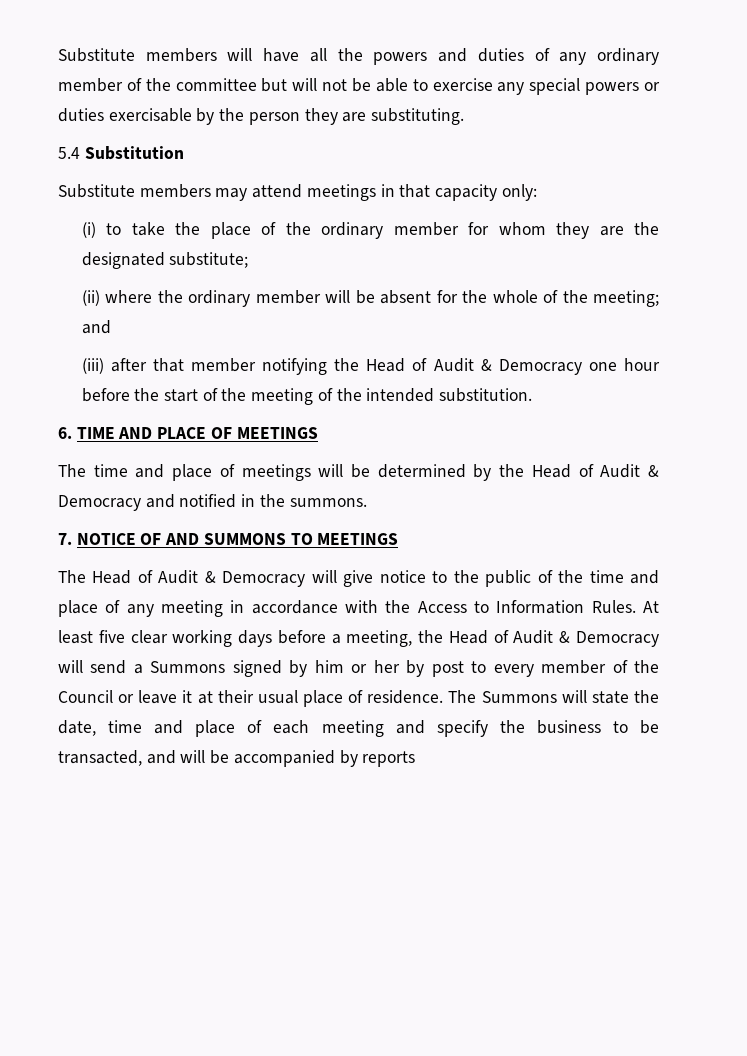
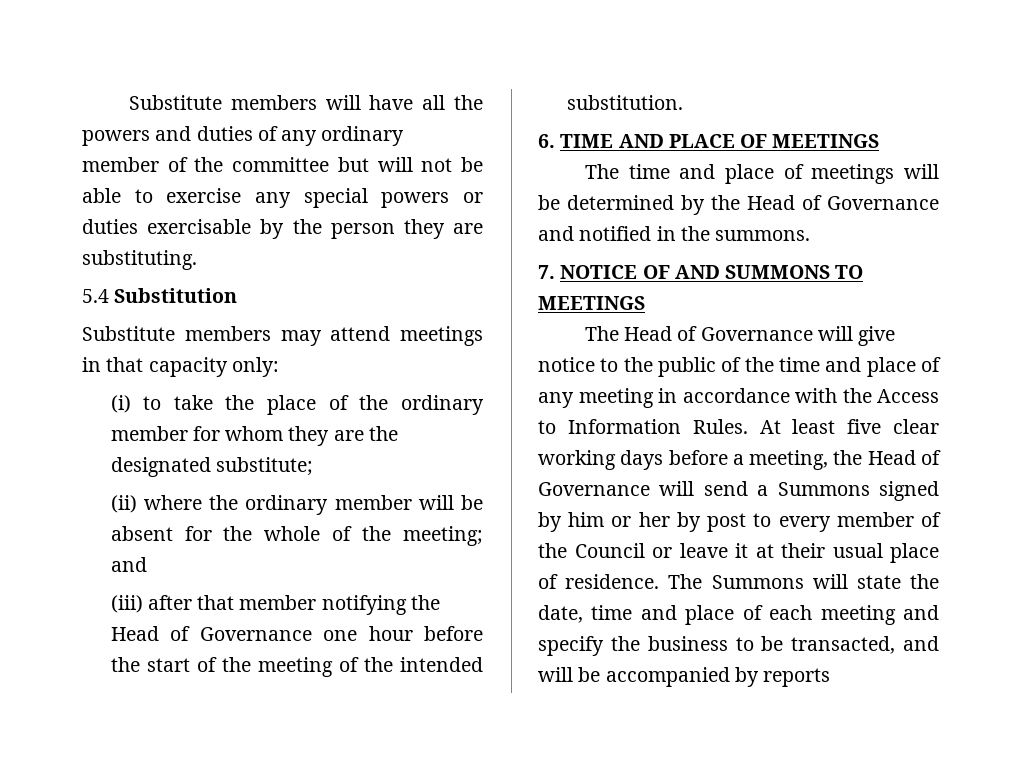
- (iii) after that member notifying the Head of Audit & Democracy one hour before the start of the meeting of the intended substitution.
+ (iii) after that member notifying the Head of Governance one hour before the start of the meeting of the intended substitution.
- The time and place of meetings will be determined by the Head of Audit & Democracy and notified in the summons.
+ The time and place of meetings will be determined by the Head of Governance and notified in the summons.
- The Head of Audit & Democracy will give notice to the public of the time and place of any meeting in accordance with the Access to Information Rules.
+ The Head of Governance will give notice to the public of the time and place of any meeting in accordance with the Access to Information Rules.
- At least five clear working days before a meeting, the Head of Audit & Democracy will send a Summons signed by him or her by post to every member of the Council or leave it at their usual place of residence.
+ At least five clear working days before a meeting, the Head of Governance will send a Summons signed by him or her by post to every member of the Council or leave it at their usual place of residence.

